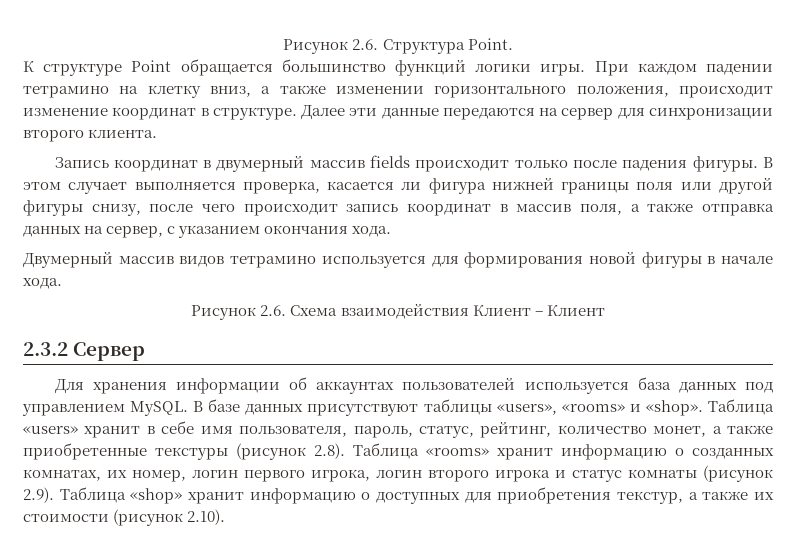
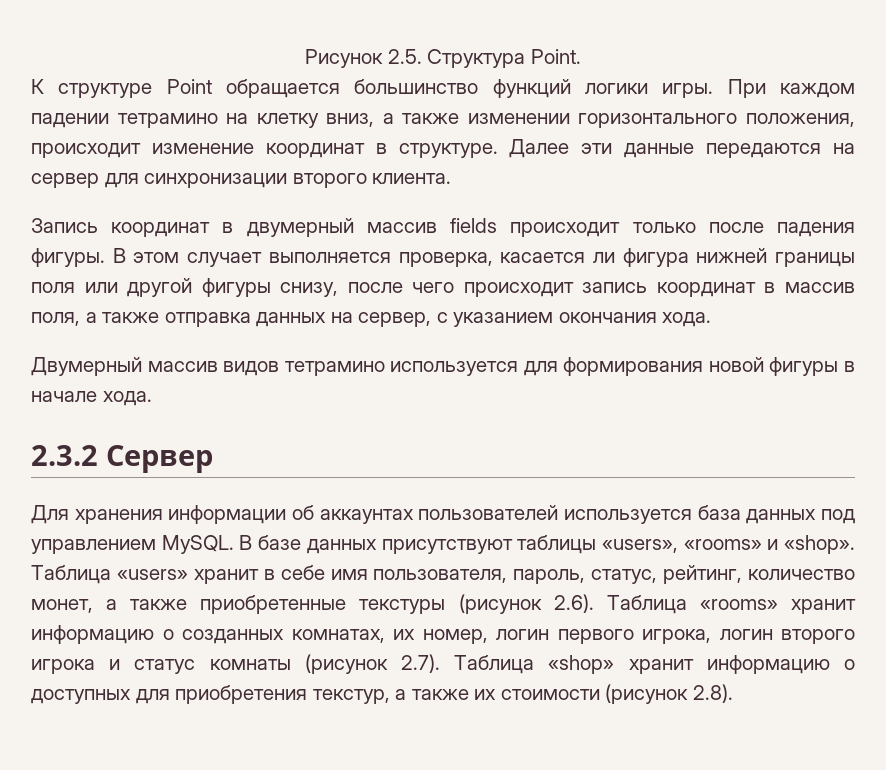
- Рисунок 2.6. Структура Point.
+ Рисунок 2.5. Структура Point.
- Рисунок 2.6. Схема взаимодействия Клиент – Клиент
- Таблица «users» хранит в себе имя пользователя, пароль, статус, рейтинг, количество монет, а также приобретенные текстуры (рисунок 2.8). Таблица «rooms» хранит информацию о созданных комнатах, их номер, логин первого игрока, логин второго игрока и статус комнаты (рисунок 2.9). Таблица «shop» хранит информацию о доступных для приобретения текстур, а также их стоимости (рисунок 2.10).
+ Таблица «users» хранит в себе имя пользователя, пароль, статус, рейтинг, количество монет, а также приобретенные текстуры (рисунок 2.6). Таблица «rooms» хранит информацию о созданных комнатах, их номер, логин первого игрока, логин второго игрока и статус комнаты (рисунок 2.7). Таблица «shop» хранит информацию о доступных для приобретения текстур, а также их стоимости (рисунок 2.8).

